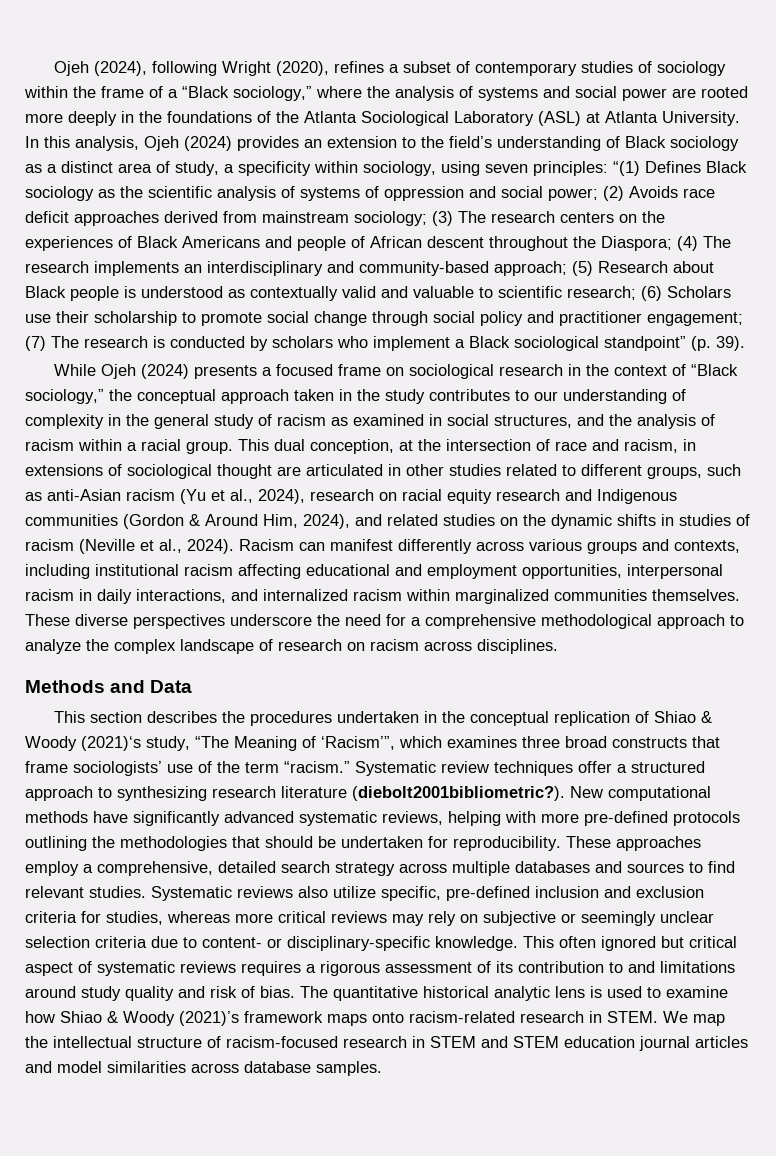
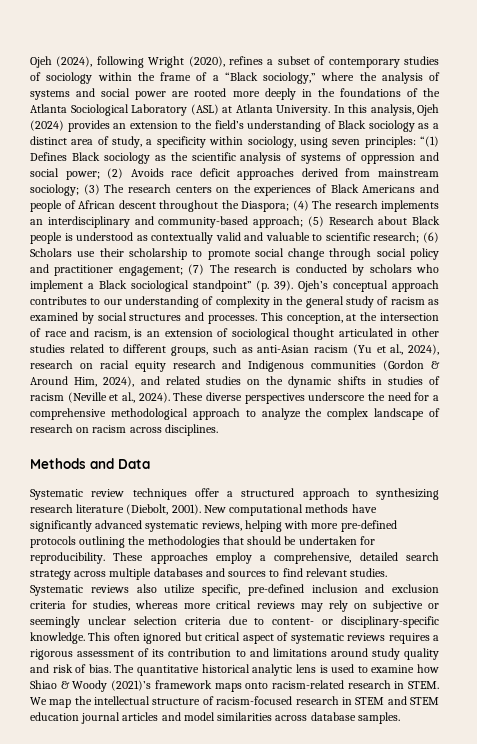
- (7) The research is conducted by scholars who implement a Black sociological standpoint” (p. 39).
- While Ojeh (2024) presents a focused frame on sociological research in the context of “Black sociology,” the conceptual approach taken in the study contributes to our understanding of complexity in the general study of racism as examined in social structures, and the analysis of racism within a racial group. This dual conception, at the intersection of race and racism, in extensions of sociological thought are articulated in other studies related to different groups, such as anti-Asian racism (Yu et al., 2024), research on racial equity research and Indigenous communities (Gordon & Around Him, 2024), and related studies on the dynamic shifts in studies of racism (Neville et al., 2024).
+ (7) The research is conducted by scholars who implement a Black sociological standpoint” (p. 39). Ojeh’s conceptual approach contributes to our understanding of complexity in the general study of racism as examined by social structures and processes. This conception, at the intersection of race and racism, is an extension of sociological thought articulated in other studies related to different groups, such as anti-Asian racism (Yu et al., 2024), research on racial equity research and Indigenous communities (Gordon & Around Him, 2024), and related studies on the dynamic shifts in studies of racism (Neville et al., 2024).
- Racism can manifest differently across various groups and contexts, including institutional racism affecting educational and employment opportunities, interpersonal racism in daily interactions, and internalized racism within marginalized communities themselves.
- This section describes the procedures undertaken in the conceptual replication of Shiao & Woody (2021)‘s study, “The Meaning of ‘Racism’”, which examines three broad constructs that frame sociologists’ use of the term “racism.” Systematic review techniques offer a structured approach to synthesizing research literature (diebolt2001bibliometric?).
+ Systematic review techniques offer a structured approach to synthesizing research literature (Diebolt, 2001).

